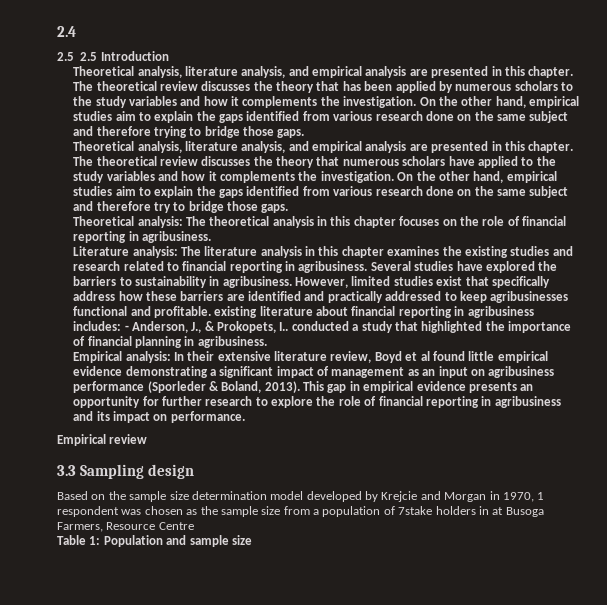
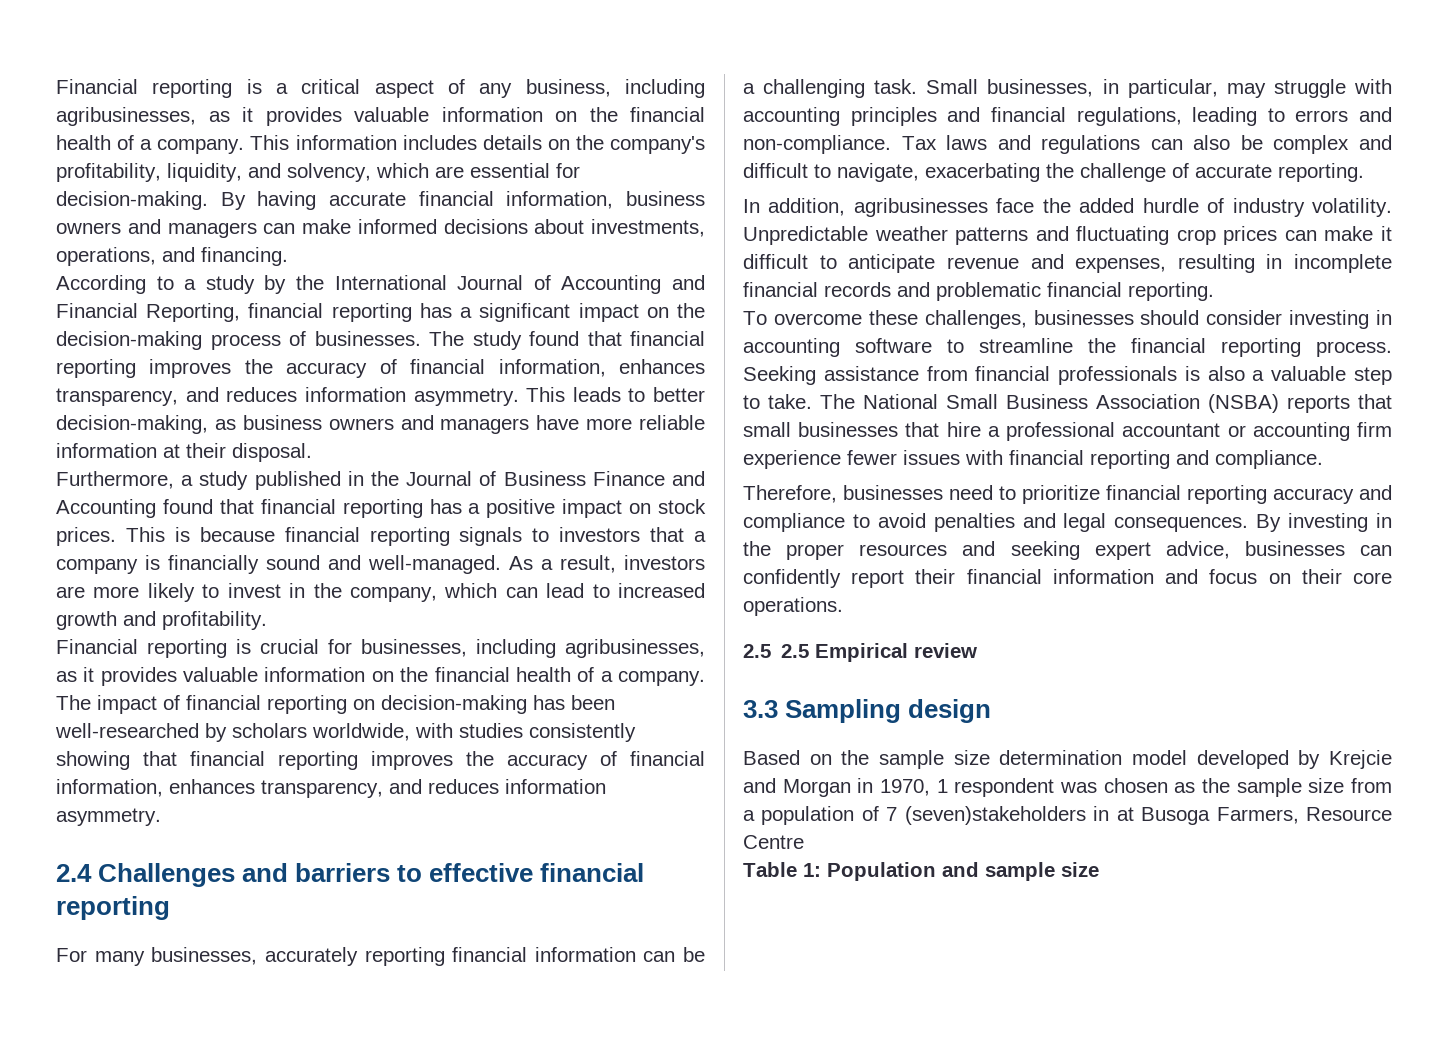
- 2.4
- 2.5 2.5 Introduction
- Theoretical analysis, literature analysis, and empirical analysis are presented in this chapter. The theoretical review discusses the theory that has been applied by numerous scholars to the study variables and how it complements the investigation. On the other hand, empirical studies aim to explain the gaps identified from various research done on the same subject and therefore trying to bridge those gaps.
- Theoretical analysis, literature analysis, and empirical analysis are presented in this chapter. The theoretical review discusses the theory that numerous scholars have applied to the study variables and how it complements the investigation. On the other hand, empirical studies aim to explain the gaps identified from various research done on the same subject and therefore try to bridge those gaps.
- Theoretical analysis: The theoretical analysis in this chapter focuses on the role of financial reporting in agribusiness.
- Literature analysis: The literature analysis in this chapter examines the existing studies and research related to financial reporting in agribusiness. Several studies have explored the barriers to sustainability in agribusiness. However, limited studies exist that specifically address how these barriers are identified and practically addressed to keep agribusinesses functional and profitable. existing literature about financial reporting in agribusiness includes: - Anderson, J., & Prokopets, I.. conducted a study that highlighted the importance of financial planning in agribusiness.
- Empirical analysis: In their extensive literature review, Boyd et al found little empirical evidence demonstrating a significant impact of management as an input on agribusiness performance (Sporleder & Boland, 2013). This gap in empirical evidence presents an opportunity for further research to explore the role of financial reporting in agribusiness and its impact on performance.
- Empirical review
+ Financial reporting is a critical aspect of any business, including agribusinesses, as it provides valuable information on the financial health of a company. This information includes details on the company's profitability, liquidity, and solvency, which are essential for decision-making. By having accurate financial information, business owners and managers can make informed decisions about investments, operations, and financing.
+ According to a study by the International Journal of Accounting and Financial Reporting, financial reporting has a significant impact on the decision-making process of businesses. The study found that financial reporting improves the accuracy of financial information, enhances transparency, and reduces information asymmetry. This leads to better decision-making, as business owners and managers have more reliable information at their disposal.
+ Furthermore, a study published in the Journal of Business Finance and Accounting found that financial reporting has a positive impact on stock prices. This is because financial reporting signals to investors that a company is financially sound and well-managed. As a result, investors are more likely to invest in the company, which can lead to increased growth and profitability.
+ Financial reporting is crucial for businesses, including agribusinesses, as it provides valuable information on the financial health of a company. The impact of financial reporting on decision-making has been well-researched by scholars worldwide, with studies consistently showing that financial reporting improves the accuracy of financial information, enhances transparency, and reduces information asymmetry.
+ 2.4 Challenges and barriers to effective financial reporting
+ For many businesses, accurately reporting financial information can be a challenging task. Small businesses, in particular, may struggle with accounting principles and financial regulations, leading to errors and non-compliance. Tax laws and regulations can also be complex and difficult to navigate, exacerbating the challenge of accurate reporting.
+ In addition, agribusinesses face the added hurdle of industry volatility. Unpredictable weather patterns and fluctuating crop prices can make it difficult to anticipate revenue and expenses, resulting in incomplete financial records and problematic financial reporting.
+ To overcome these challenges, businesses should consider investing in accounting software to streamline the financial reporting process. Seeking assistance from financial professionals is also a valuable step to take. The National Small Business Association (NSBA) reports that small businesses that hire a professional accountant or accounting firm experience fewer issues with financial reporting and compliance.
+ Therefore, businesses need to prioritize financial reporting accuracy and compliance to avoid penalties and legal consequences. By investing in the proper resources and seeking expert advice, businesses can confidently report their financial information and focus on their core operations.
+ 2.5 2.5 Empirical review
- Based on the sample size determination model developed by Krejcie and Morgan in 1970, 1 respondent was chosen as the sample size from a population of 7stake holders in at Busoga Farmers, Resource Centre
+ Based on the sample size determination model developed by Krejcie and Morgan in 1970, 1 respondent was chosen as the sample size from a population of 7 (seven)stakeholders in at Busoga Farmers, Resource Centre

